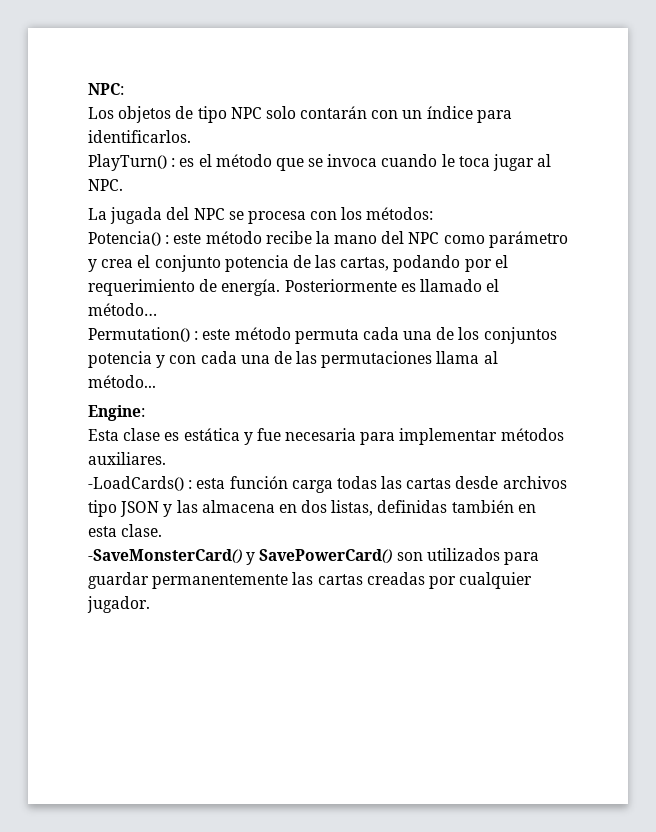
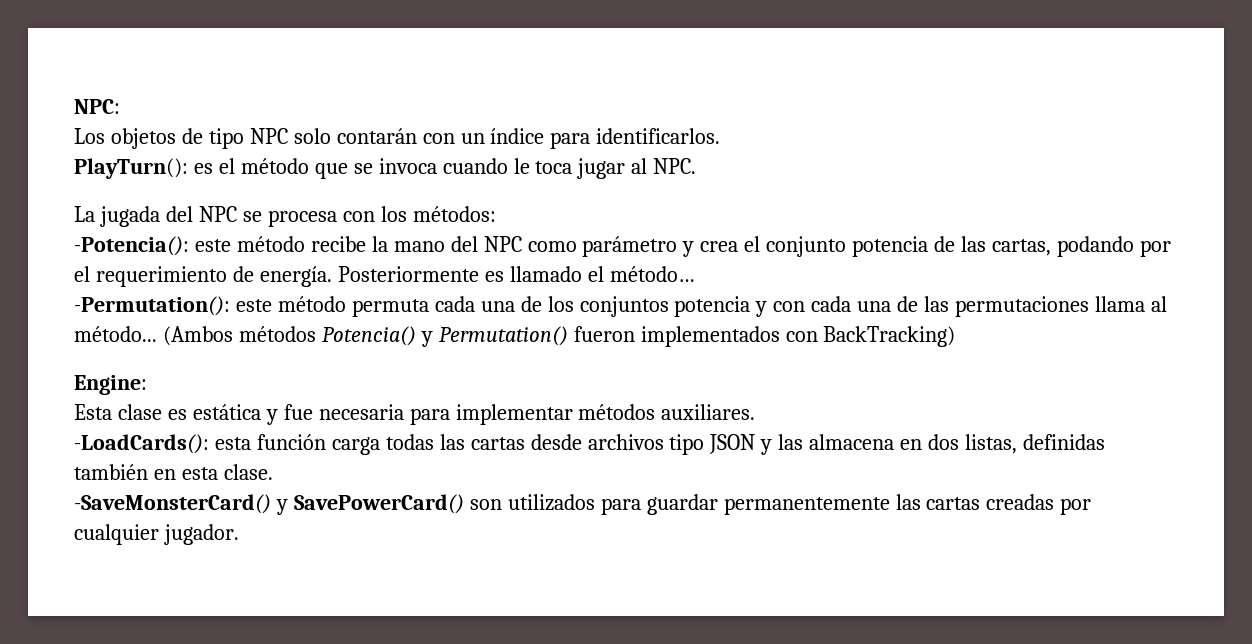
- PlayTurn() : es el método que se invoca cuando le toca jugar al NPC.
+ PlayTurn(): es el método que se invoca cuando le toca jugar al NPC.
- Potencia() : este método recibe la mano del NPC como parámetro y crea el conjunto potencia de las cartas, podando por el requerimiento de energía.
+ -Potencia(): este método recibe la mano del NPC como parámetro y crea el conjunto potencia de las cartas, podando por el requerimiento de energía.
- Permutation() : este método permuta cada una de los conjuntos potencia y con cada una de las permutaciones llama al método...
+ -Permutation(): este método permuta cada una de los conjuntos potencia y con cada una de las permutaciones llama al método... (Ambos métodos Potencia() y Permutation() fueron implementados con BackTracking)
- -LoadCards() : esta función carga todas las cartas desde archivos tipo JSON y las almacena en dos listas, definidas también en esta clase.
+ -LoadCards(): esta función carga todas las cartas desde archivos tipo JSON y las almacena en dos listas, definidas también en esta clase.

